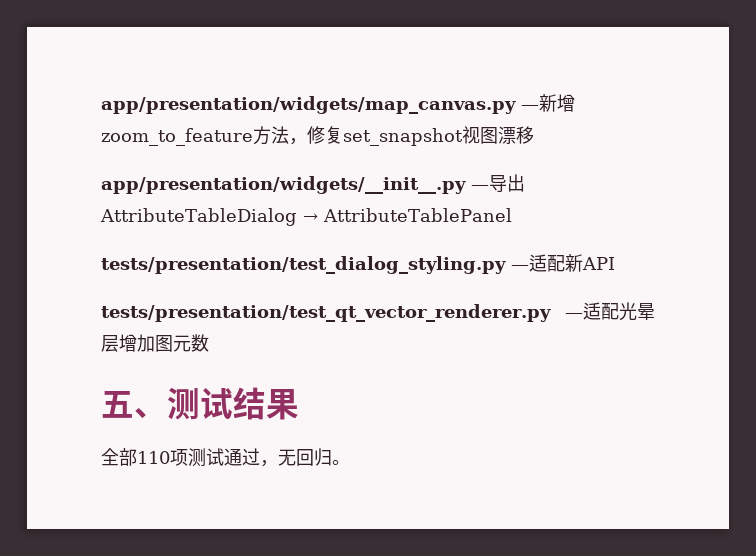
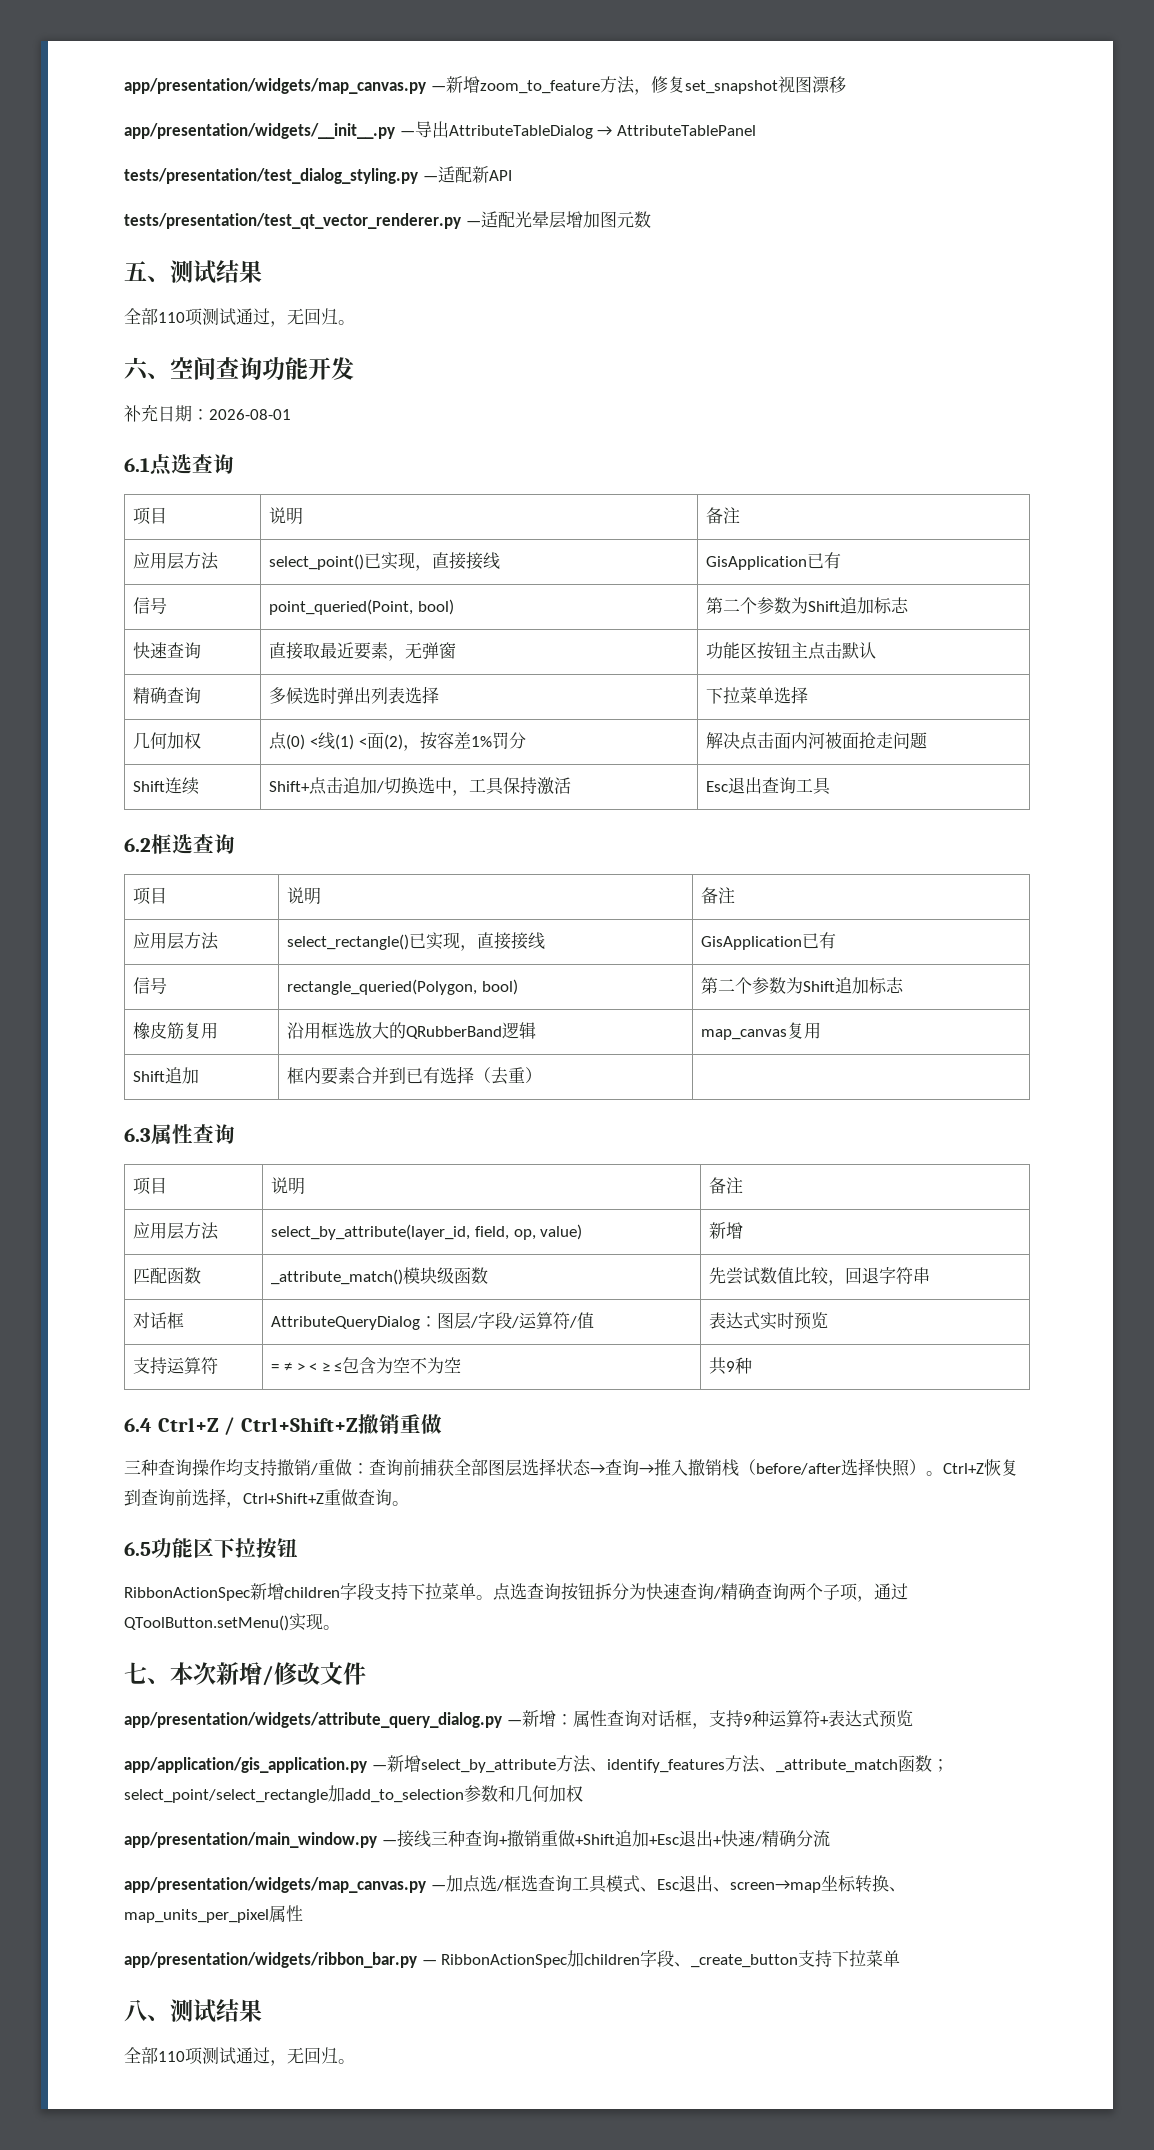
+ 六、空间查询功能开发
+ 补充日期：2026-08-01
+ 6.1点选查询
+ 项目 | 说明 | 备注
+ 应用层方法 | select_point()已实现，直接接线 | GisApplication已有
+ 信号 | point_queried(Point, bool) | 第二个参数为Shift追加标志
+ 快速查询 | 直接取最近要素，无弹窗 | 功能区按钮主点击默认
+ 精确查询 | 多候选时弹出列表选择 | 下拉菜单选择
+ 几何加权 | 点(0) <线(1) <面(2)，按容差1%罚分 | 解决点击面内河被面抢走问题
+ Shift连续 | Shift+点击追加/切换选中，工具保持激活 | Esc退出查询工具
+ 6.2框选查询
+ 项目 | 说明 | 备注
+ 应用层方法 | select_rectangle()已实现，直接接线 | GisApplication已有
+ 信号 | rectangle_queried(Polygon, bool) | 第二个参数为Shift追加标志
+ 橡皮筋复用 | 沿用框选放大的QRubberBand逻辑 | map_canvas复用
+ Shift追加 | 框内要素合并到已有选择（去重） |
+ 6.3属性查询
+ 项目 | 说明 | 备注
+ 应用层方法 | select_by_attribute(layer_id, field, op, value) | 新增
+ 匹配函数 | _attribute_match()模块级函数 | 先尝试数值比较，回退字符串
+ 对话框 | AttributeQueryDialog：图层/字段/运算符/值 | 表达式实时预览
+ 支持运算符 | = ≠ > < ≥ ≤包含为空不为空 | 共9种
+ 6.4 Ctrl+Z / Ctrl+Shift+Z撤销重做
+ 三种查询操作均支持撤销/重做：查询前捕获全部图层选择状态→查询→推入撤销栈（before/after选择快照）。Ctrl+Z恢复到查询前选择，Ctrl+Shift+Z重做查询。
+ 6.5功能区下拉按钮
+ RibbonActionSpec新增children字段支持下拉菜单。点选查询按钮拆分为快速查询/精确查询两个子项，通过QToolButton.setMenu()实现。
+ 七、本次新增/修改文件
+ app/presentation/widgets/attribute_query_dialog.py —新增：属性查询对话框，支持9种运算符+表达式预览
+ app/application/gis_application.py —新增select_by_attribute方法、identify_features方法、_attribute_match函数；select_point/select_rectangle加add_to_selection参数和几何加权
+ app/presentation/main_window.py —接线三种查询+撤销重做+Shift追加+Esc退出+快速/精确分流
+ app/presentation/widgets/map_canvas.py —加点选/框选查询工具模式、Esc退出、screen→map坐标转换、map_units_per_pixel属性
+ app/presentation/widgets/ribbon_bar.py — RibbonActionSpec加children字段、_create_button支持下拉菜单
+ 八、测试结果
+ 全部110项测试通过，无回归。

